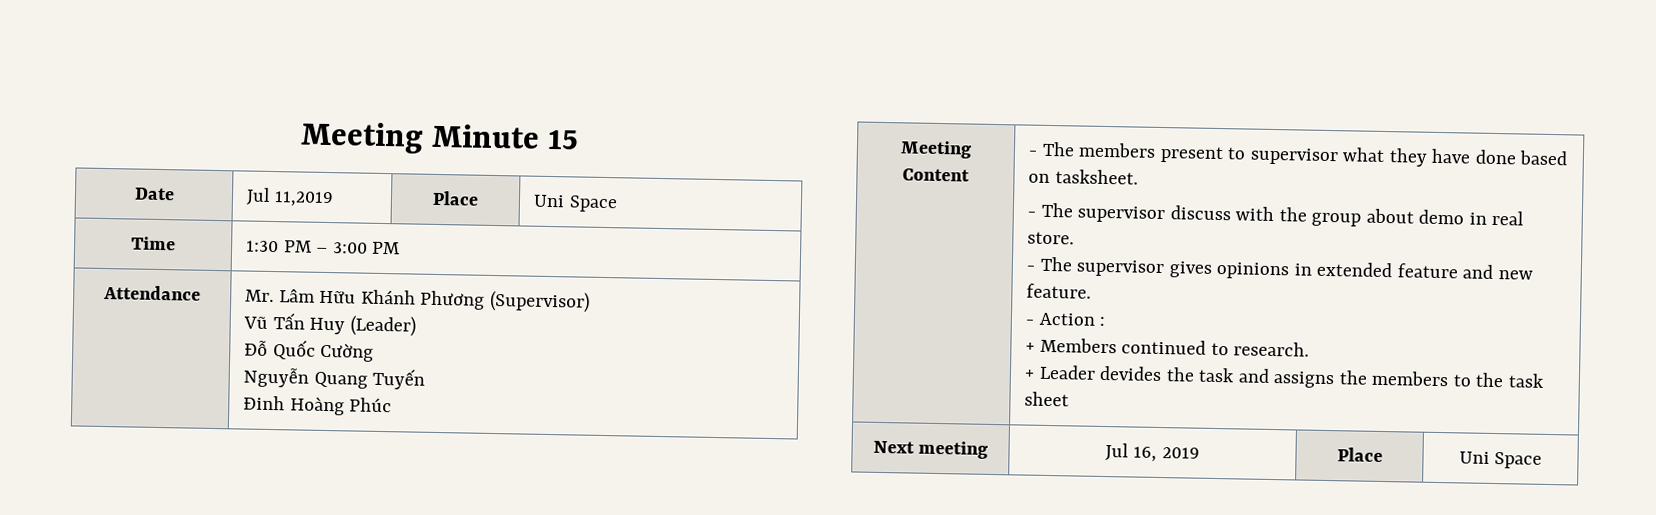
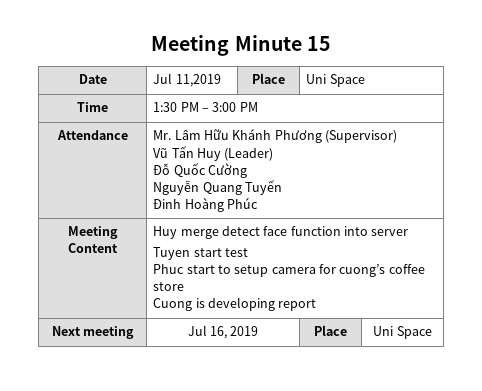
- - The members present to supervisor what they have done based on tasksheet.
- - The supervisor discuss with the group about demo in real store.
- - The supervisor gives opinions in extended feature and new feature.
- - Action :
- + Members continued to research.
- + Leader devides the task and assigns the members to the task sheet
+ Huy merge detect face function into server
+ Tuyen start test
+ Phuc start to setup camera for cuong’s coffee store
+ Cuong is developing report

